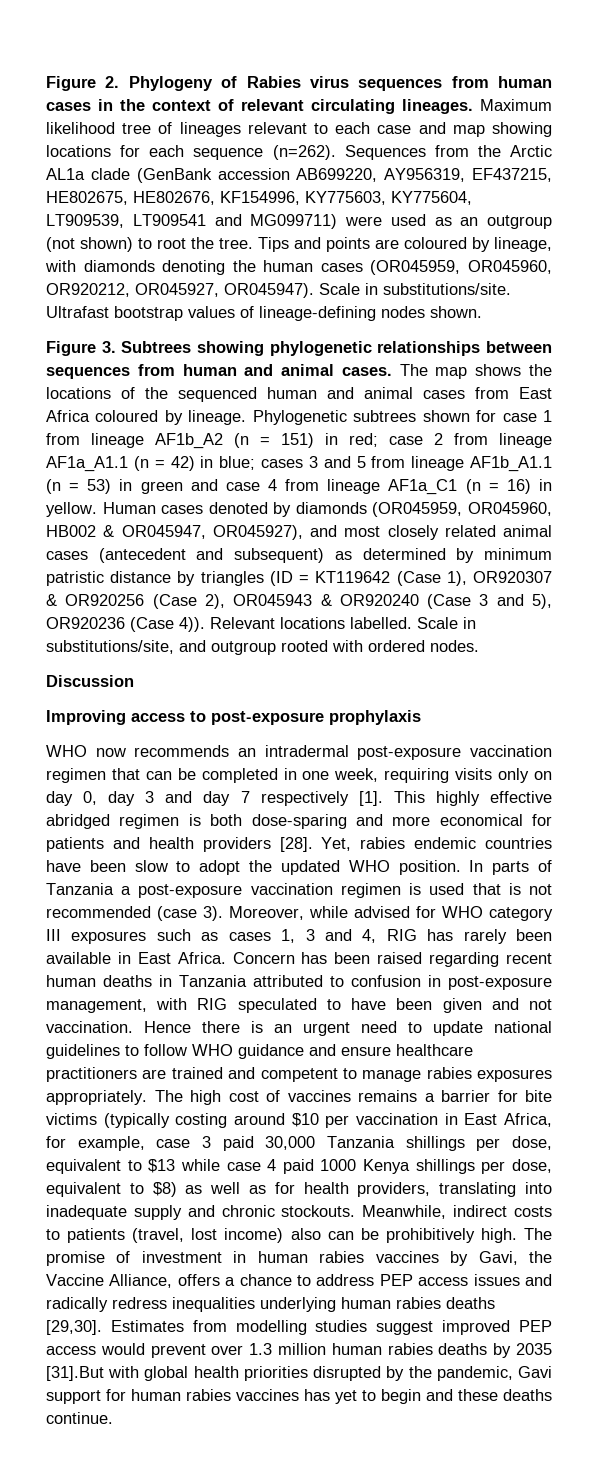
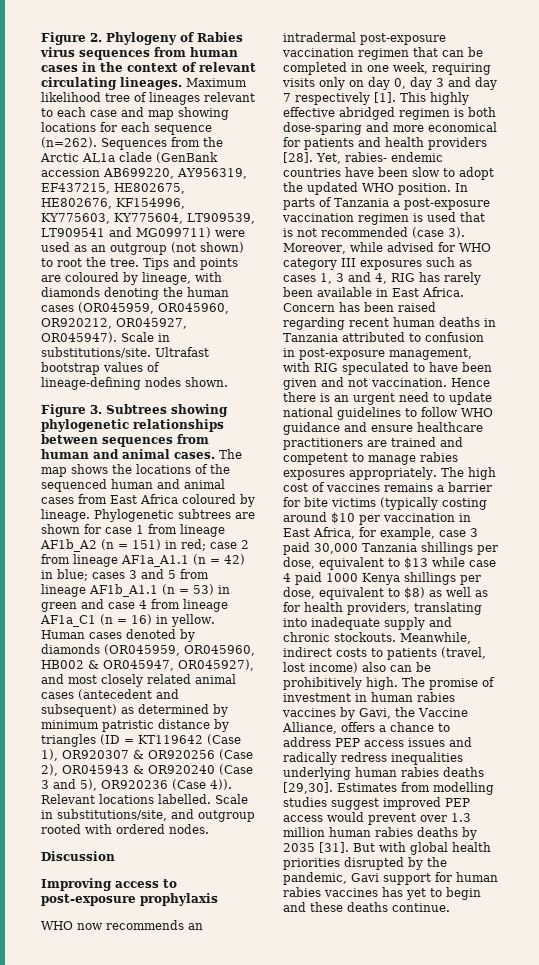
- Phylogenetic subtrees shown for case 1 from lineage AF1b_A2 (n = 151) in red; case 2 from lineage AF1a_A1.1 (n = 42) in blue; cases 3 and 5 from lineage AF1b_A1.1 (n = 53) in green and case 4 from lineage AF1a_C1 (n = 16) in yellow.
+ Phylogenetic subtrees are shown for case 1 from lineage AF1b_A2 (n = 151) in red; case 2 from lineage AF1a_A1.1 (n = 42) in blue; cases 3 and 5 from lineage AF1b_A1.1 (n = 53) in green and case 4 from lineage AF1a_C1 (n = 16) in yellow.
- Yet, rabies endemic countries have been slow to adopt the updated WHO position.
+ Yet, rabies- endemic countries have been slow to adopt the updated WHO position.
- Estimates from modelling studies suggest improved PEP access would prevent over 1.3 million human rabies deaths by 2035 [31].But with global health priorities disrupted by the pandemic, Gavi support for human rabies vaccines has yet to begin and these deaths continue.
+ Estimates from modelling studies suggest improved PEP access would prevent over 1.3 million human rabies deaths by 2035 [31]. But with global health priorities disrupted by the pandemic, Gavi support for human rabies vaccines has yet to begin and these deaths continue.

